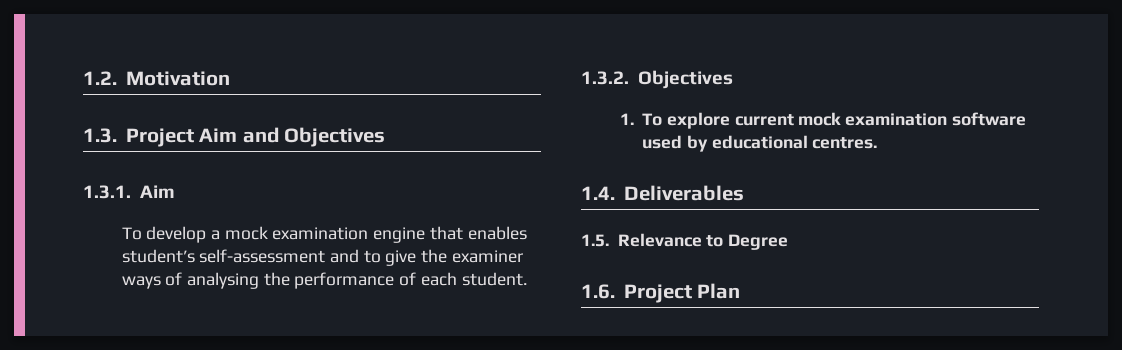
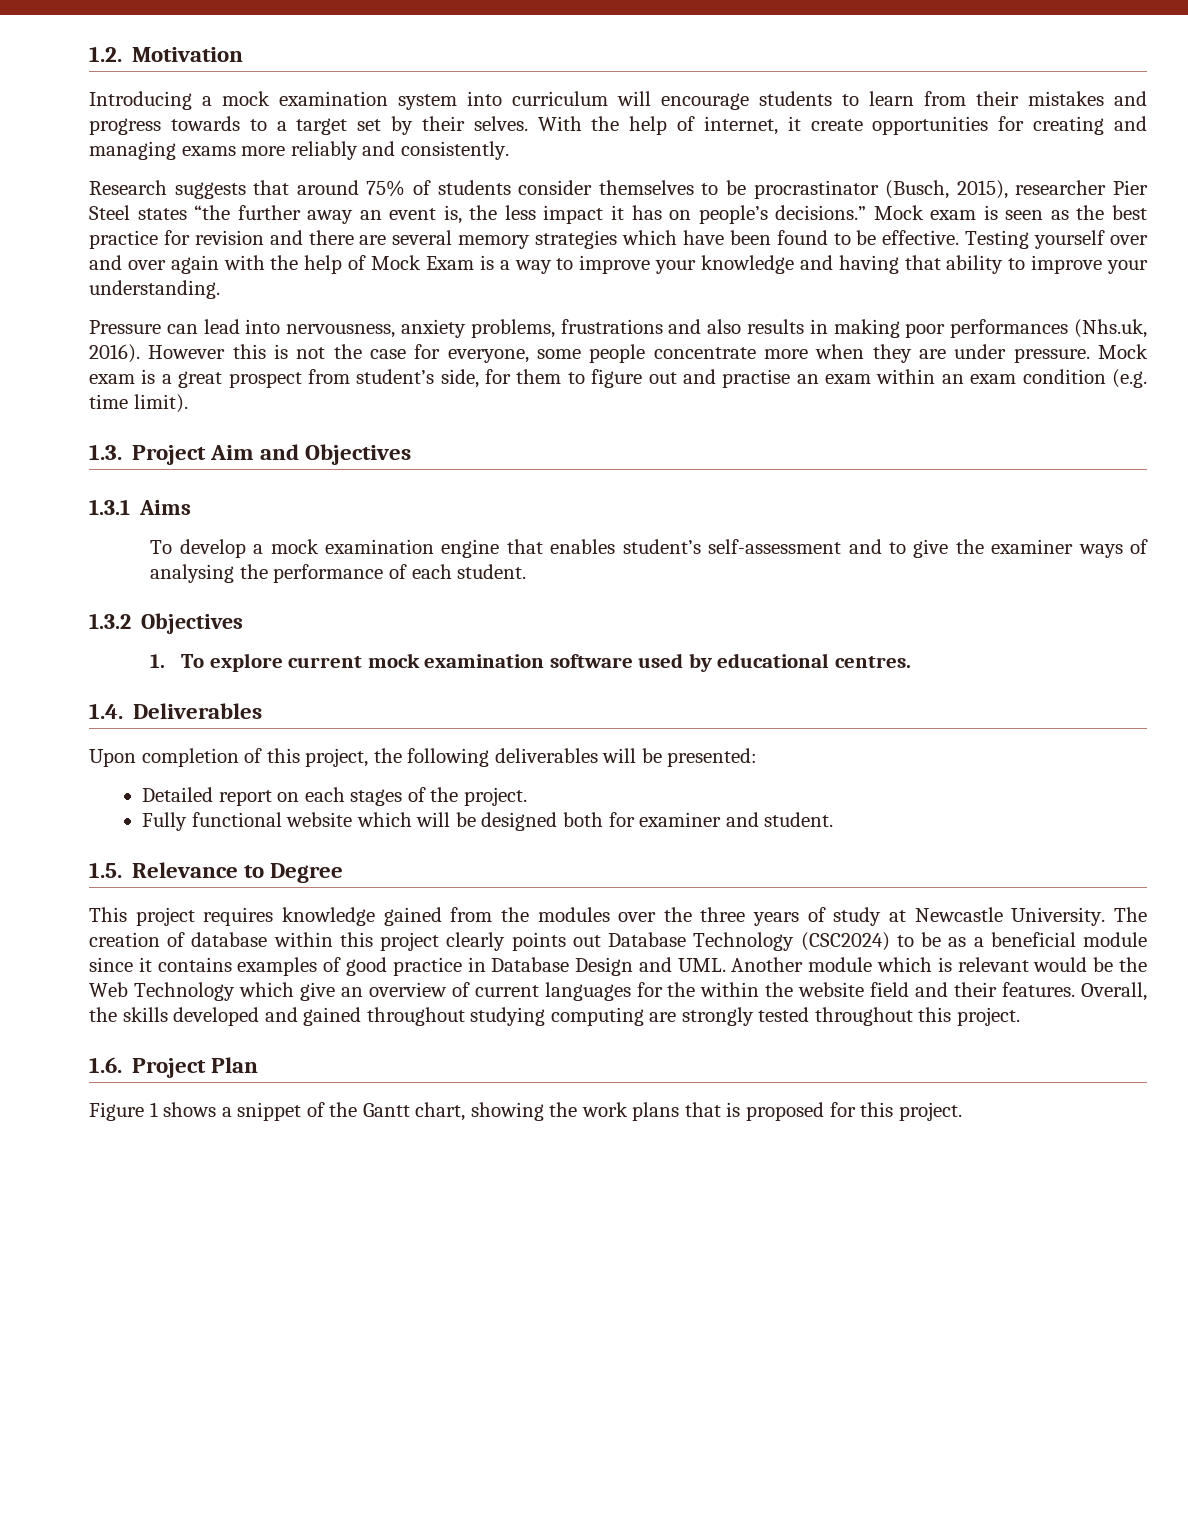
+ Introducing a mock examination system into curriculum will encourage students to learn from their mistakes and progress towards to a target set by their selves. With the help of internet, it create opportunities for creating and managing exams more reliably and consistently.
+ Research suggests that around 75% of students consider themselves to be procrastinator (Busch, 2015), researcher Pier Steel states “the further away an event is, the less impact it has on people’s decisions.” Mock exam is seen as the best practice for revision and there are several memory strategies which have been found to be effective. Testing yourself over and over again with the help of Mock Exam is a way to improve your knowledge and having that ability to improve your understanding.
+ Pressure can lead into nervousness, anxiety problems, frustrations and also results in making poor performances (Nhs.uk, 2016). However this is not the case for everyone, some people concentrate more when they are under pressure. Mock exam is a great prospect from student’s side, for them to figure out and practise an exam within an exam condition (e.g. time limit).
- 1.3.1. Aim
+ 1.3.1 Aims
- 1.3.2. Objectives
+ 1.3.2 Objectives
+ Upon completion of this project, the following deliverables will be presented:
+ Detailed report on each stages of the project.
+ Fully functional website which will be designed both for examiner and student.
  1.5. Relevance to Degree
+ This project requires knowledge gained from the modules over the three years of study at Newcastle University. The creation of database within this project clearly points out Database Technology (CSC2024) to be as a beneficial module since it contains examples of good practice in Database Design and UML. Another module which is relevant would be the Web Technology which give an overview of current languages for the within the website field and their features. Overall, the skills developed and gained throughout studying computing are strongly tested throughout this project.
  1.6. Project Plan
+ Figure 1 shows a snippet of the Gantt chart, showing the work plans that is proposed for this project.

